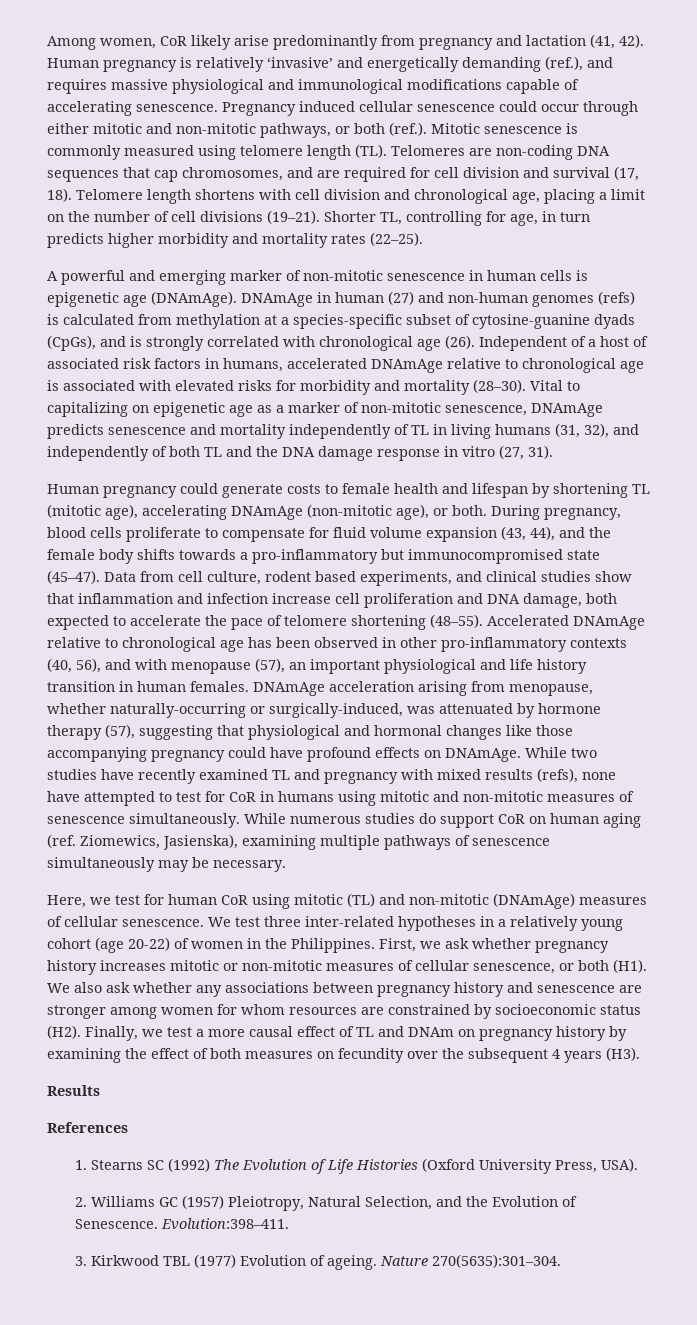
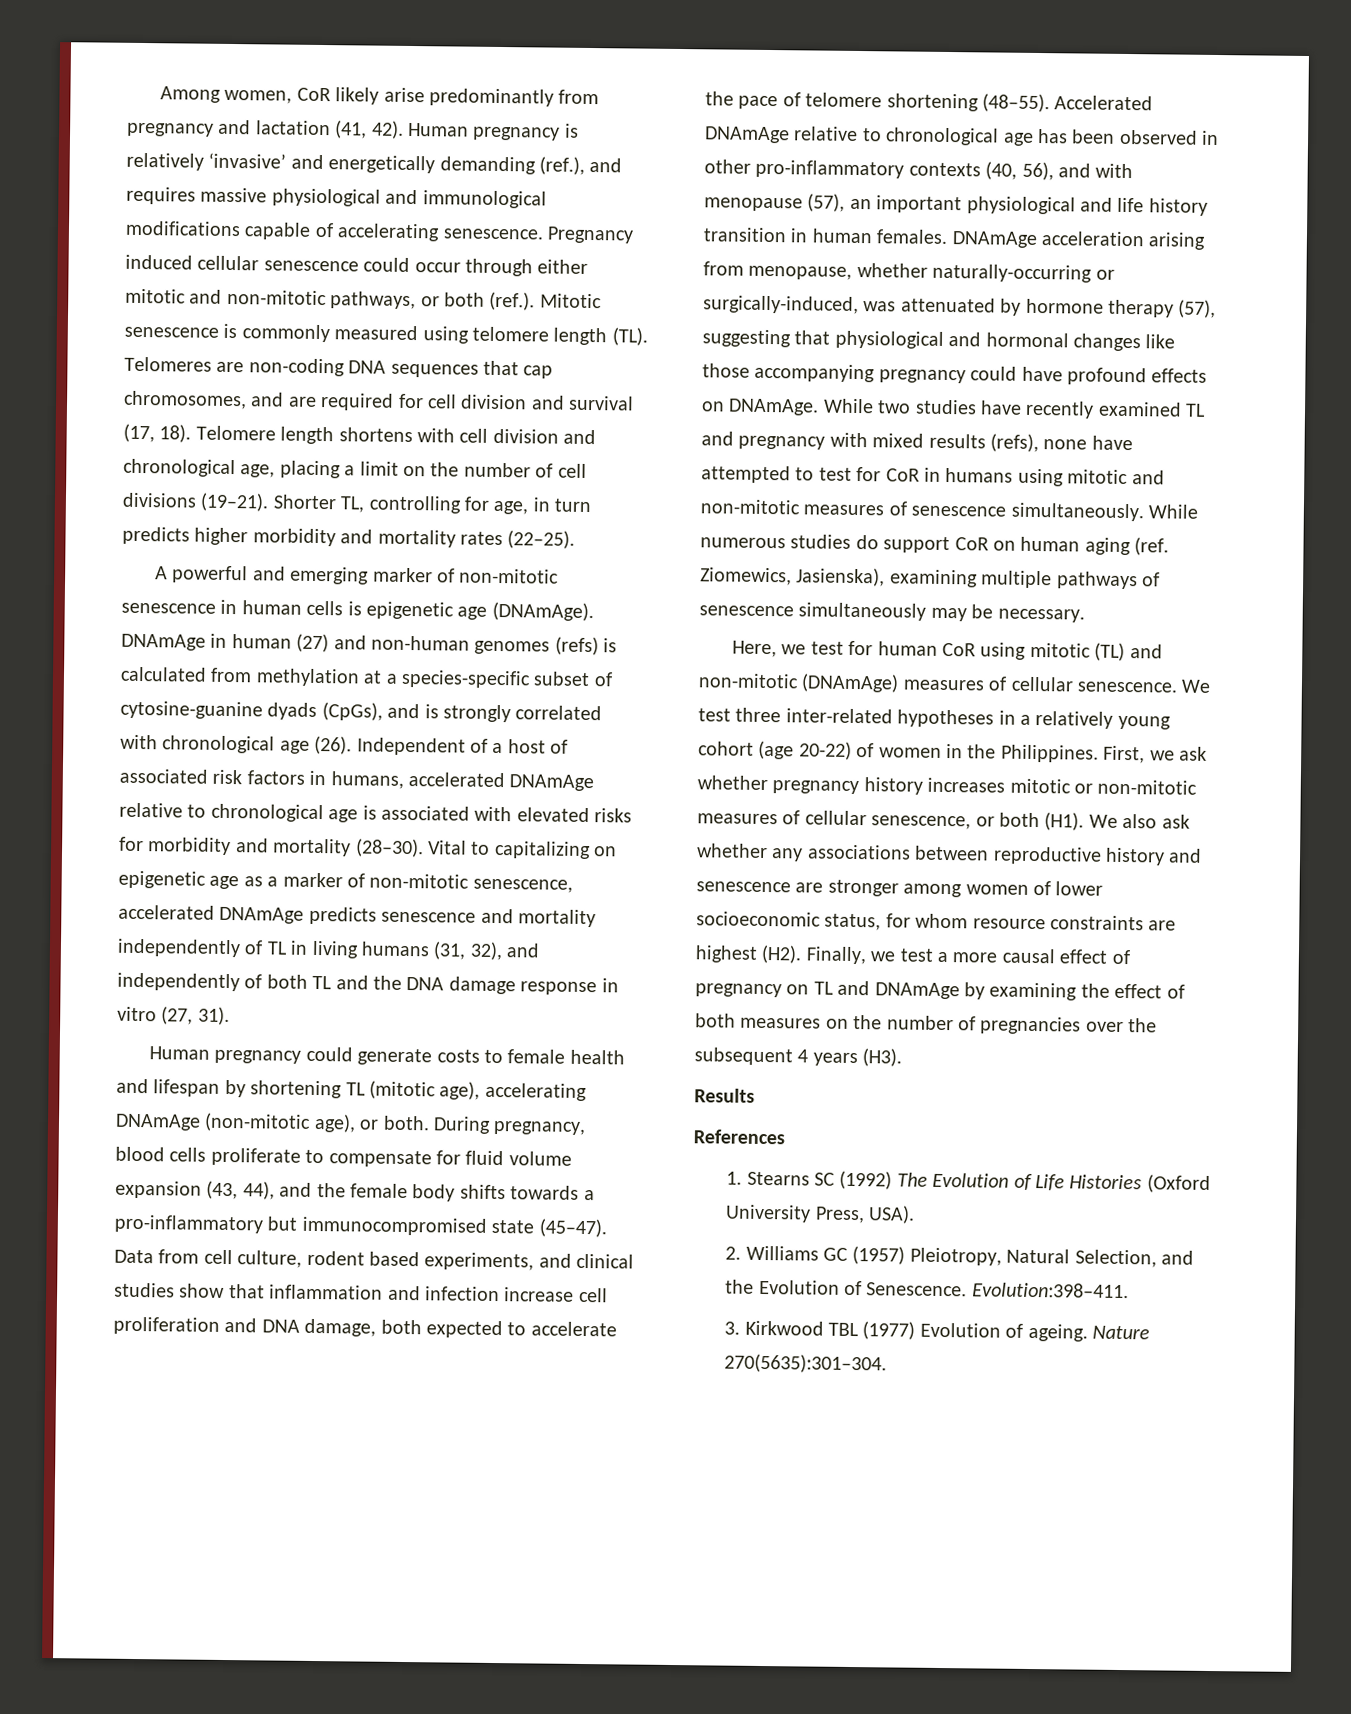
- Vital to capitalizing on epigenetic age as a marker of non-mitotic senescence, DNAmAge predicts senescence and mortality independently of TL in living humans (31, 32), and independently of both TL and the DNA damage response in vitro (27, 31).
+ Vital to capitalizing on epigenetic age as a marker of non-mitotic senescence, accelerated DNAmAge predicts senescence and mortality independently of TL in living humans (31, 32), and independently of both TL and the DNA damage response in vitro (27, 31).
- First, we ask whether pregnancy history increases mitotic or non-mitotic measures of cellular senescence, or both (H1). We also ask whether any associations between pregnancy history and senescence are stronger among women for whom resources are constrained by socioeconomic status (H2). Finally, we test a more causal effect of TL and DNAm on pregnancy history by examining the effect of both measures on fecundity over the subsequent 4 years (H3).
+ First, we ask whether pregnancy history increases mitotic or non-mitotic measures of cellular senescence, or both (H1). We also ask whether any associations between reproductive history and senescence are stronger among women of lower socioeconomic status, for whom resource constraints are highest (H2). Finally, we test a more causal effect of pregnancy on TL and DNAmAge by examining the effect of both measures on the number of pregnancies over the subsequent 4 years (H3).

